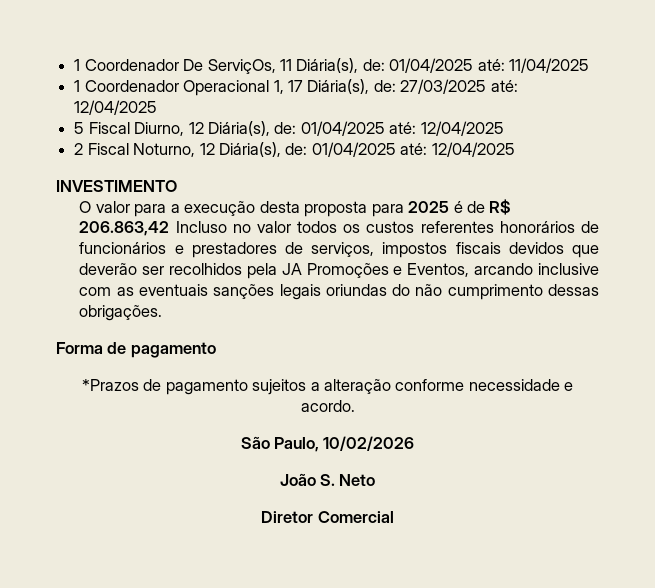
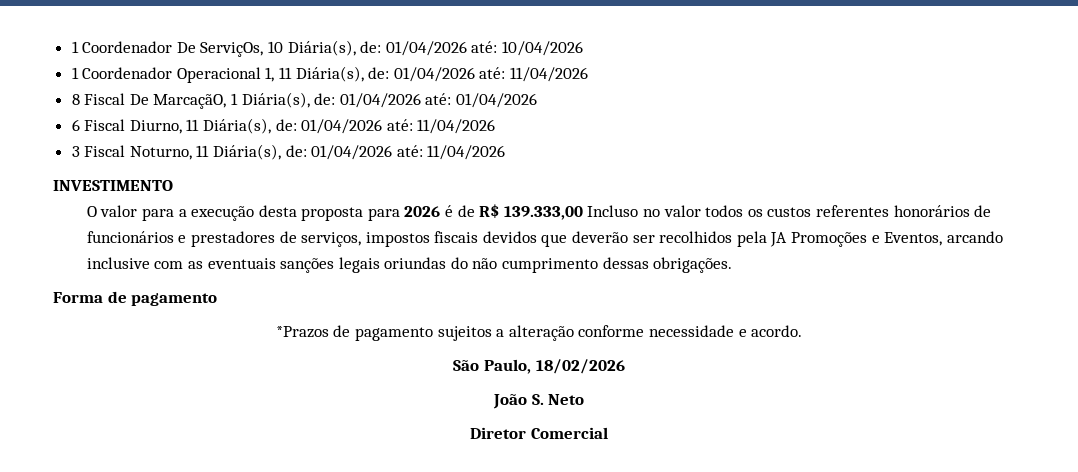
- 1 Coordenador De ServiçOs, 11 Diária(s), de: 01/04/2025 até: 11/04/2025
+ 1 Coordenador De ServiçOs, 10 Diária(s), de: 01/04/2026 até: 10/04/2026
- 1 Coordenador Operacional 1, 17 Diária(s), de: 27/03/2025 até: 12/04/2025
- 5 Fiscal Diurno, 12 Diária(s), de: 01/04/2025 até: 12/04/2025
- 2 Fiscal Noturno, 12 Diária(s), de: 01/04/2025 até: 12/04/2025
+ 1 Coordenador Operacional 1, 11 Diária(s), de: 01/04/2026 até: 11/04/2026
+ 8 Fiscal De MarcaçãO, 1 Diária(s), de: 01/04/2026 até: 01/04/2026
+ 6 Fiscal Diurno, 11 Diária(s), de: 01/04/2026 até: 11/04/2026
+ 3 Fiscal Noturno, 11 Diária(s), de: 01/04/2026 até: 11/04/2026
- O valor para a execução desta proposta para 2025 é de R$ 206.863,42 Incluso no valor todos os custos referentes honorários de funcionários e prestadores de serviços, impostos fiscais devidos que deverão ser recolhidos pela JA Promoções e Eventos, arcando inclusive com as eventuais sanções legais oriundas do não cumprimento dessas obrigações.
+ O valor para a execução desta proposta para 2026 é de R$ 139.333,00 Incluso no valor todos os custos referentes honorários de funcionários e prestadores de serviços, impostos fiscais devidos que deverão ser recolhidos pela JA Promoções e Eventos, arcando inclusive com as eventuais sanções legais oriundas do não cumprimento dessas obrigações.
- São Paulo, 10/02/2026
+ São Paulo, 18/02/2026

